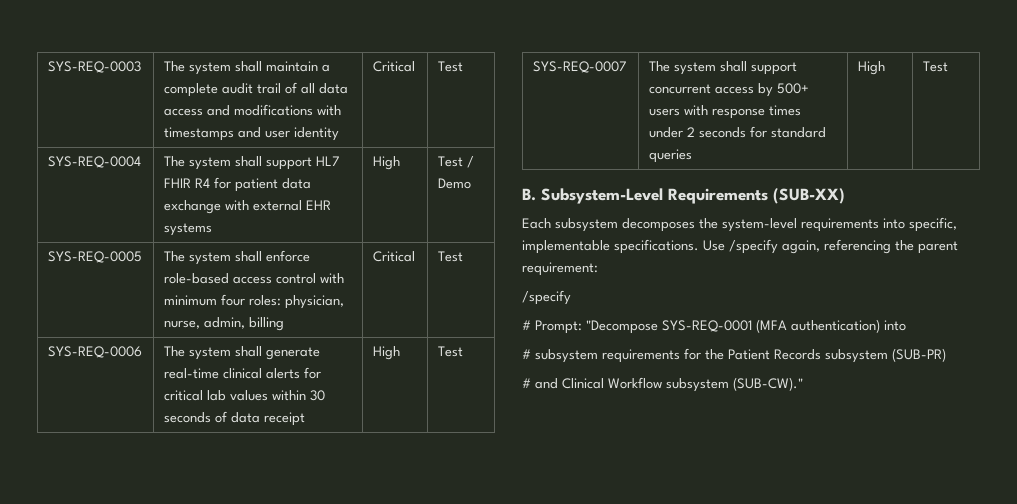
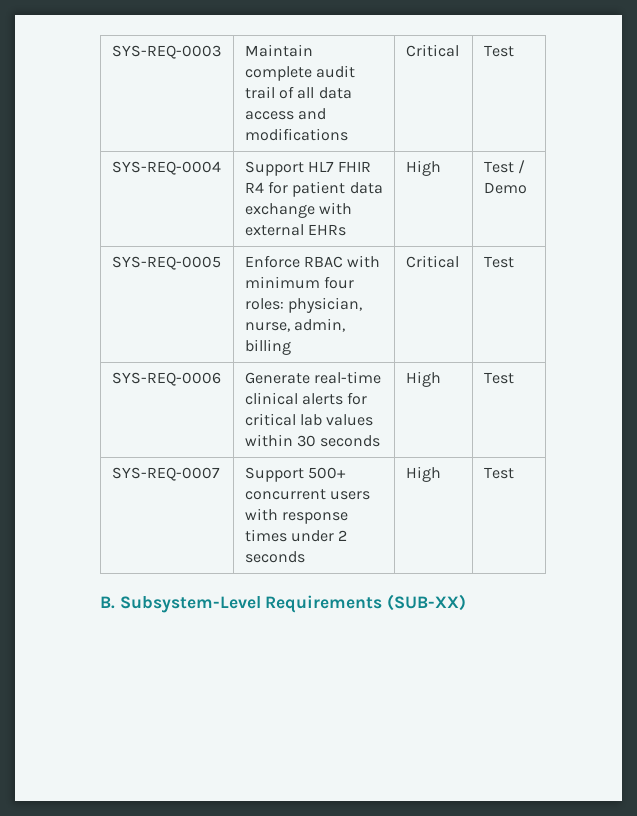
- SYS-REQ-0003 | The system shall maintain a complete audit trail of all data access and modifications with timestamps and user identity | Critical | Test
+ SYS-REQ-0003 | Maintain complete audit trail of all data access and modifications | Critical | Test
- SYS-REQ-0004 | The system shall support HL7 FHIR R4 for patient data exchange with external EHR systems | High | Test / Demo
+ SYS-REQ-0004 | Support HL7 FHIR R4 for patient data exchange with external EHRs | High | Test / Demo
- SYS-REQ-0005 | The system shall enforce role-based access control with minimum four roles: physician, nurse, admin, billing | Critical | Test
+ SYS-REQ-0005 | Enforce RBAC with minimum four roles: physician, nurse, admin, billing | Critical | Test
- SYS-REQ-0006 | The system shall generate real-time clinical alerts for critical lab values within 30 seconds of data receipt | High | Test
+ SYS-REQ-0006 | Generate real-time clinical alerts for critical lab values within 30 seconds | High | Test
- SYS-REQ-0007 | The system shall support concurrent access by 500+ users with response times under 2 seconds for standard queries | High | Test
+ SYS-REQ-0007 | Support 500+ concurrent users with response times under 2 seconds | High | Test
- Each subsystem decomposes the system-level requirements into specific, implementable specifications. Use /specify again, referencing the parent requirement:
- /specify
- # Prompt: "Decompose SYS-REQ-0001 (MFA authentication) into
- # subsystem requirements for the Patient Records subsystem (SUB-PR)
- # and Clinical Workflow subsystem (SUB-CW)."

